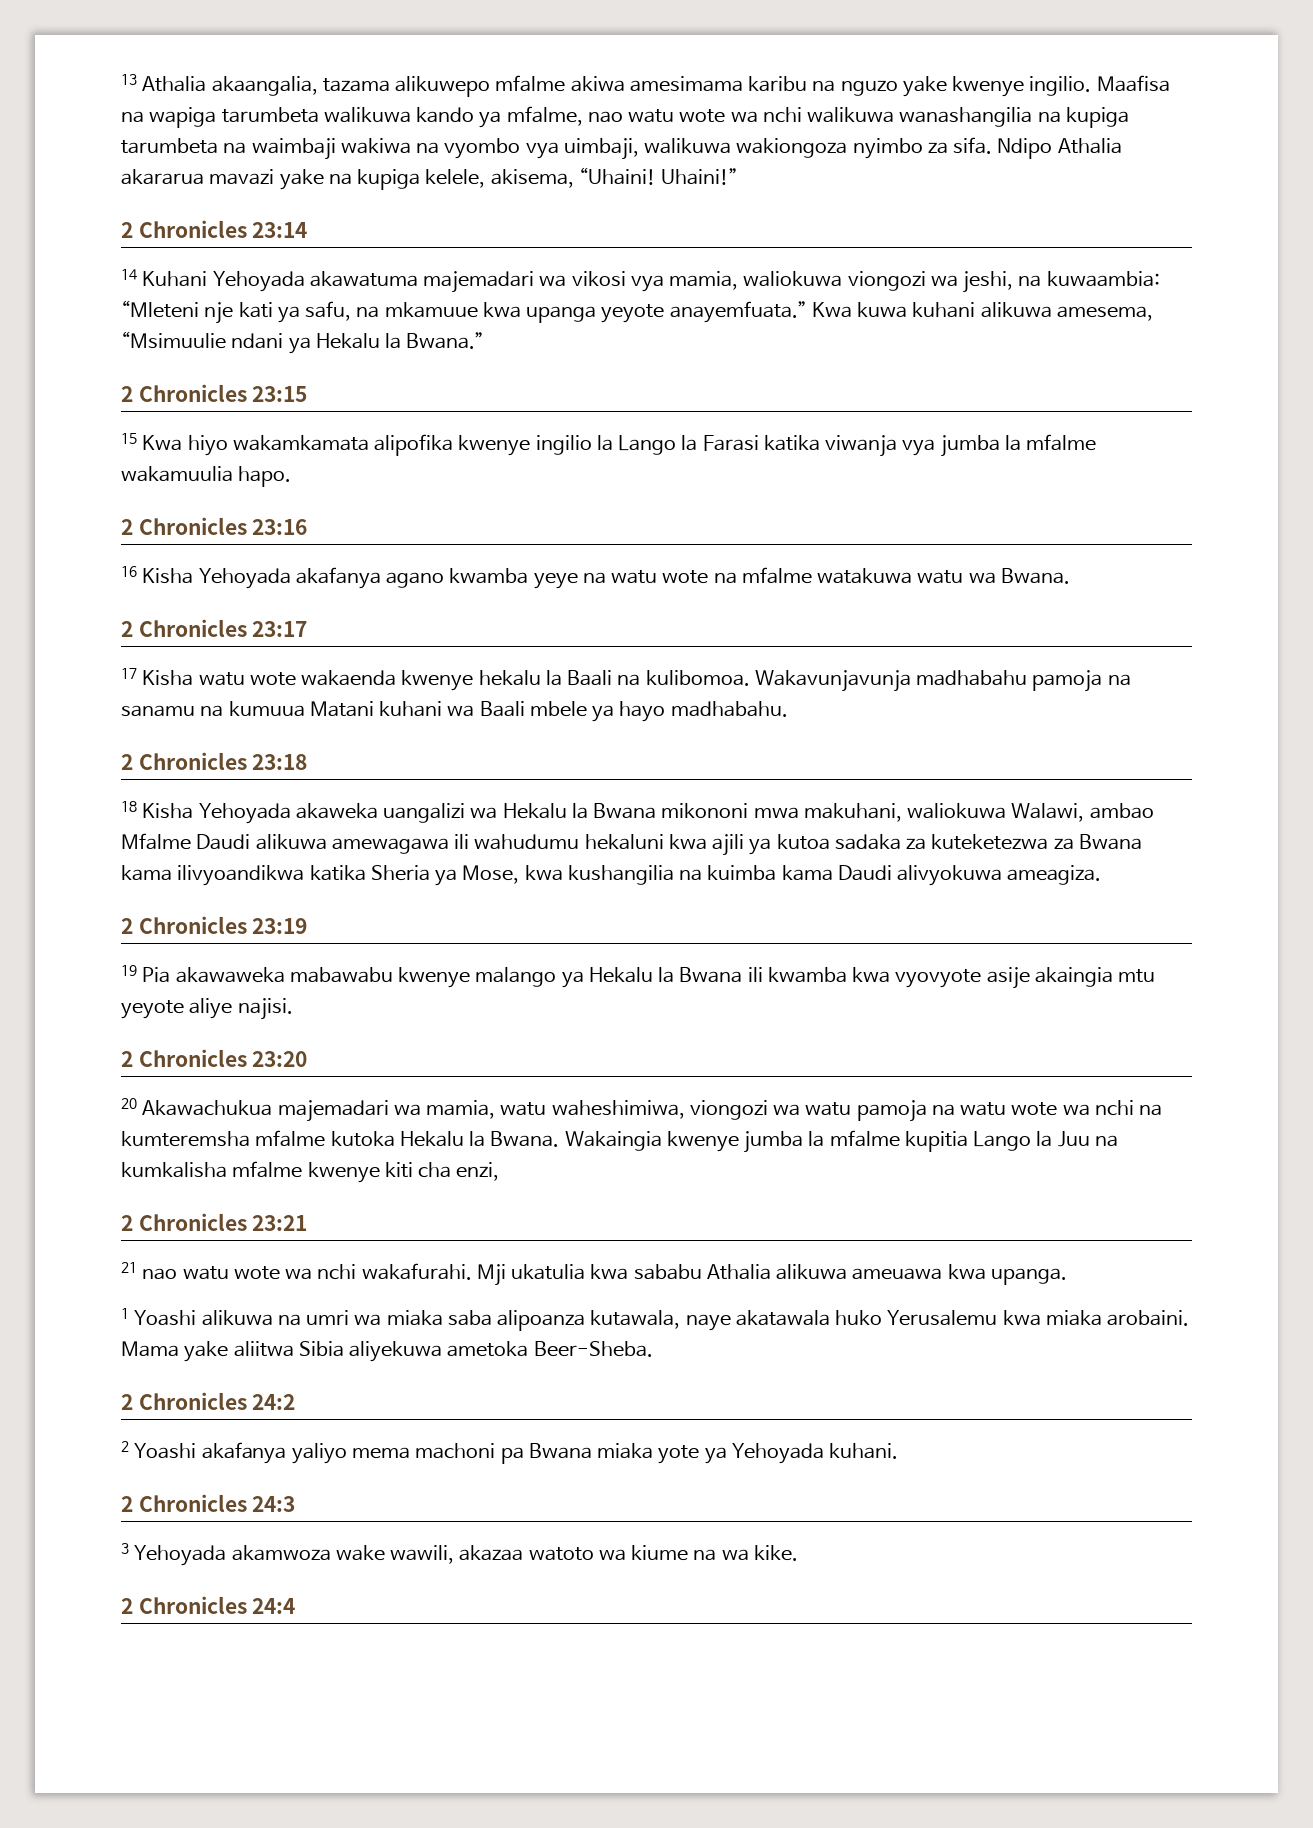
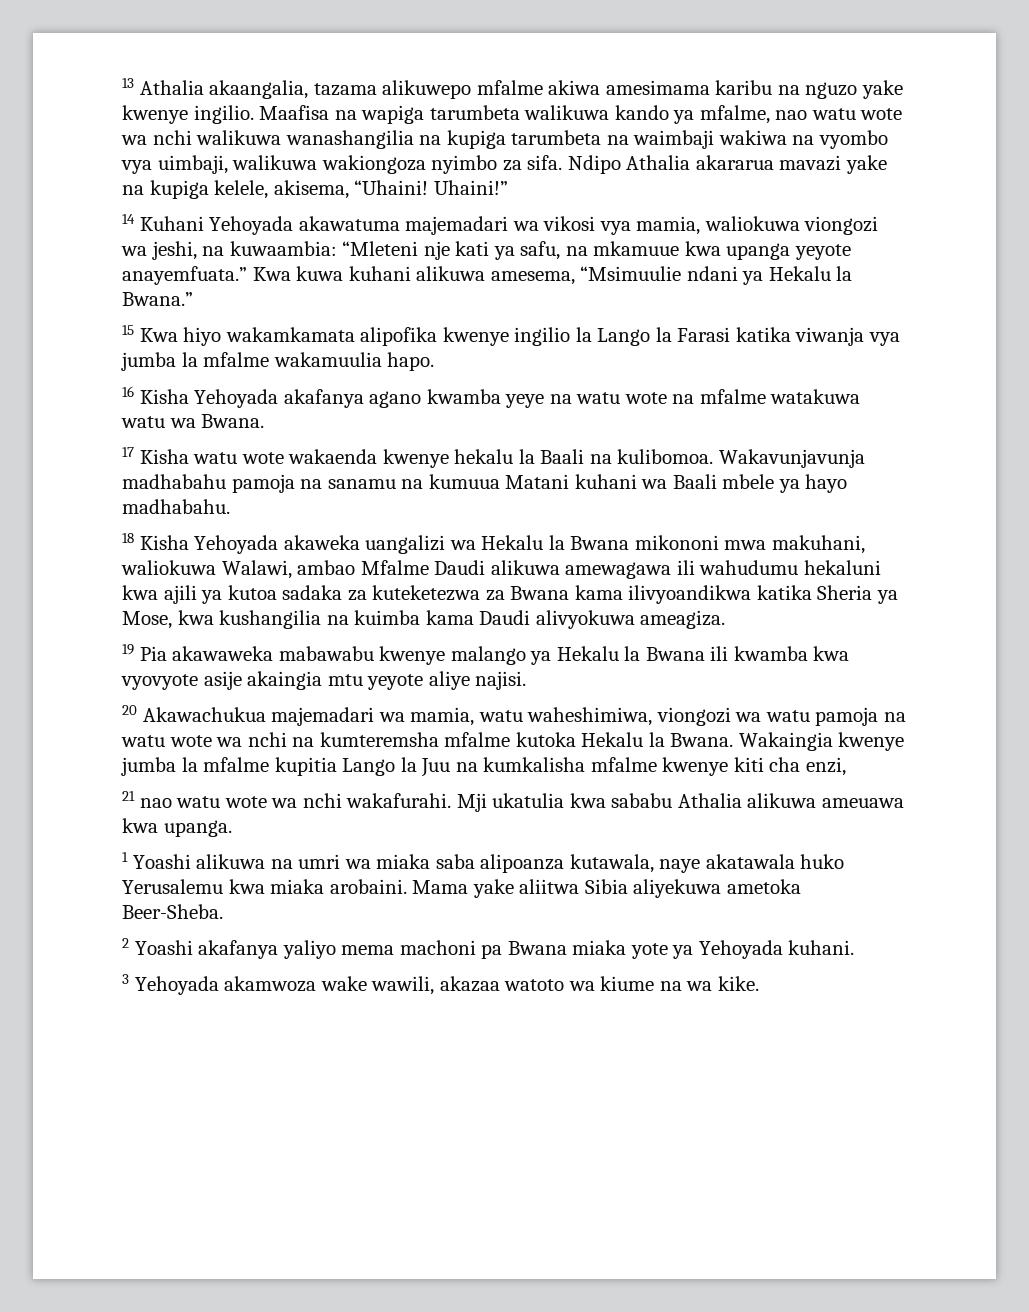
- 2 Chronicles 23:14
- 2 Chronicles 23:15
- 2 Chronicles 23:16
- 2 Chronicles 23:17
- 2 Chronicles 23:18
- 2 Chronicles 23:19
- 2 Chronicles 23:20
- 2 Chronicles 23:21
- 2 Chronicles 24:2
- 2 Chronicles 24:3
- 2 Chronicles 24:4

